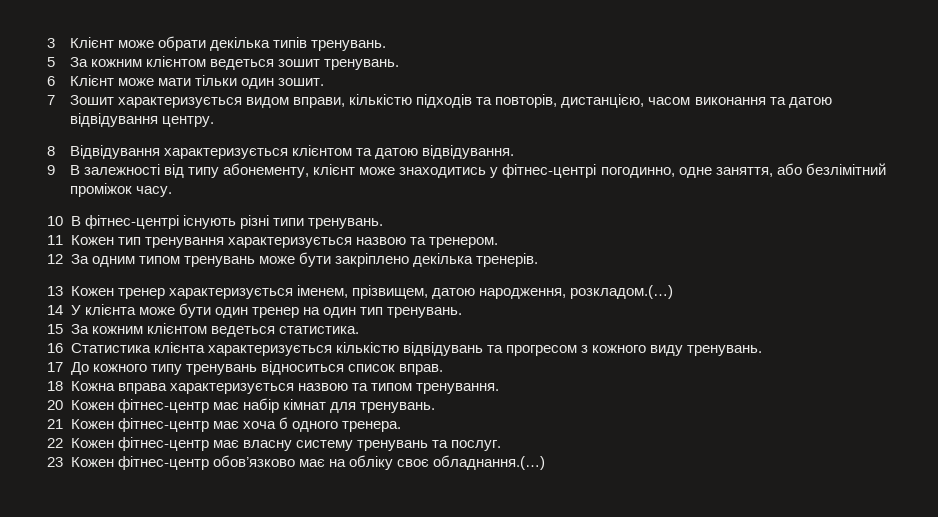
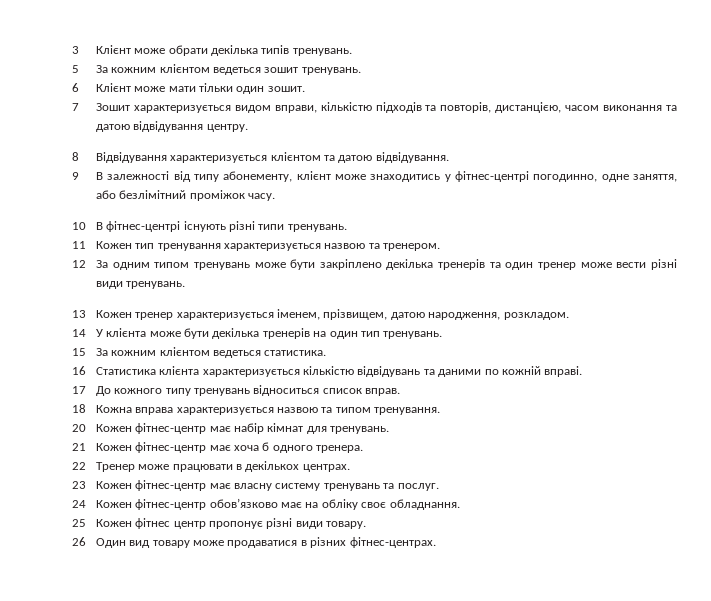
- 12 За одним типом тренувань може бути закріплено декілька тренерів.
+ 12 За одним типом тренувань може бути закріплено декілька тренерів та один тренер може вести різні види тренувань.
- 13 Кожен тренер характеризується іменем, прізвищем, датою народження, розкладом.(…)
+ 13 Кожен тренер характеризується іменем, прізвищем, датою народження, розкладом.
- 14 У клієнта може бути один тренер на один тип тренувань.
+ 14 У клієнта може бути декілька тренерів на один тип тренувань.
- 16 Статистика клієнта характеризується кількістю відвідувань та прогресом з кожного виду тренувань.
+ 16 Статистика клієнта характеризується кількістю відвідувань та даними по кожній вправі.
- 22 Кожен фітнес-центр має власну систему тренувань та послуг.
+ 22 Тренер може працювати в декількох центрах.
+ 23 Кожен фітнес-центр має власну систему тренувань та послуг.
- 23 Кожен фітнес-центр обов’язково має на обліку своє обладнання.(…)
+ 24 Кожен фітнес-центр обов’язково має на обліку своє обладнання.
+ 25 Кожен фітнес центр пропонує різні види товару.
+ 26 Один вид товару може продаватися в різних фітнес-центрах.

